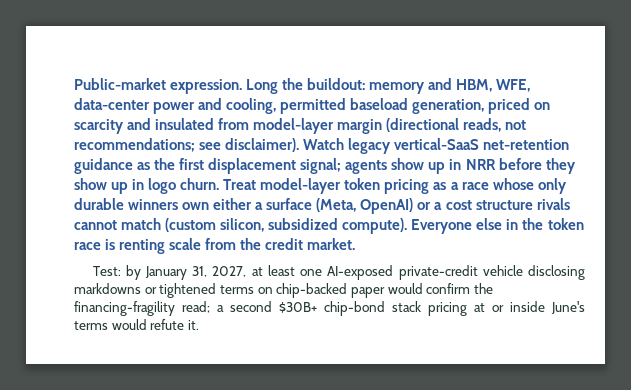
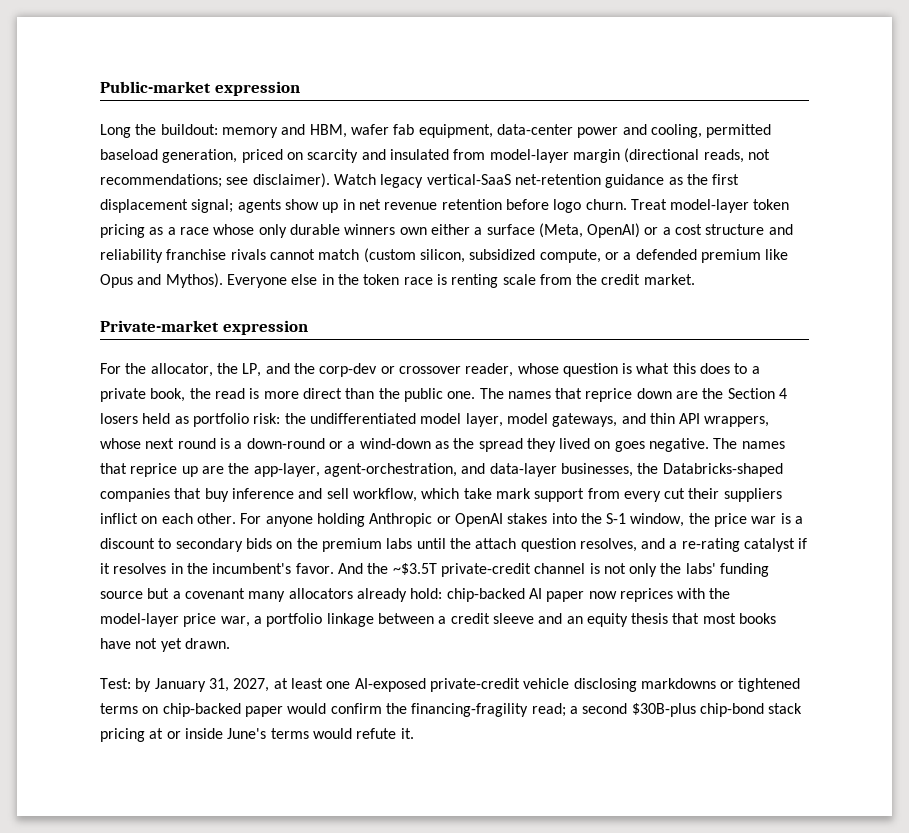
- Public-market expression. Long the buildout: memory and HBM, WFE, data-center power and cooling, permitted baseload generation, priced on scarcity and insulated from model-layer margin (directional reads, not recommendations; see disclaimer).
+ Public-market expression
+ Long the buildout: memory and HBM, wafer fab equipment, data-center power and cooling, permitted baseload generation, priced on scarcity and insulated from model-layer margin (directional reads, not recommendations; see disclaimer).
- Watch legacy vertical-SaaS net-retention guidance as the first displacement signal; agents show up in NRR before they show up in logo churn.
+ Watch legacy vertical-SaaS net-retention guidance as the first displacement signal; agents show up in net revenue retention before logo churn.
- Treat model-layer token pricing as a race whose only durable winners own either a surface (Meta, OpenAI) or a cost structure rivals cannot match (custom silicon, subsidized compute).
+ Treat model-layer token pricing as a race whose only durable winners own either a surface (Meta, OpenAI) or a cost structure and reliability franchise rivals cannot match (custom silicon, subsidized compute, or a defended premium like Opus and Mythos).
+ Private-market expression
+ For the allocator, the LP, and the corp-dev or crossover reader, whose question is what this does to a private book, the read is more direct than the public one. The names that reprice down are the Section 4 losers held as portfolio risk: the undifferentiated model layer, model gateways, and thin API wrappers, whose next round is a down-round or a wind-down as the spread they lived on goes negative. The names that reprice up are the app-layer, agent-orchestration, and data-layer businesses, the Databricks-shaped companies that buy inference and sell workflow, which take mark support from every cut their suppliers inflict on each other. For anyone holding Anthropic or OpenAI stakes into the S-1 window, the price war is a discount to secondary bids on the premium labs until the attach question resolves, and a re-rating catalyst if it resolves in the incumbent's favor. And the ~$3.5T private-credit channel is not only the labs' funding source but a covenant many allocators already hold: chip-backed AI paper now reprices with the model-layer price war, a portfolio linkage between a credit sleeve and an equity thesis that most books have not yet drawn.
- Test: by January 31, 2027, at least one AI-exposed private-credit vehicle disclosing markdowns or tightened terms on chip-backed paper would confirm the financing-fragility read; a second $30B+ chip-bond stack pricing at or inside June's terms would refute it.
+ Test: by January 31, 2027, at least one AI-exposed private-credit vehicle disclosing markdowns or tightened terms on chip-backed paper would confirm the financing-fragility read; a second $30B-plus chip-bond stack pricing at or inside June's terms would refute it.

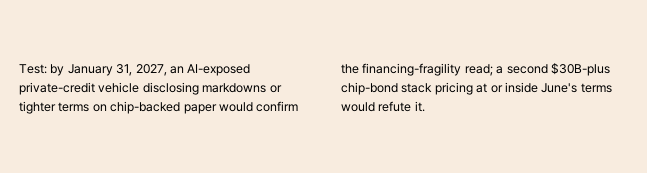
- Public-market expression
- Long the buildout: memory and HBM, wafer fab equipment, data-center power and cooling, permitted baseload generation, priced on scarcity and insulated from model-layer margin (directional reads, not recommendations; see disclaimer). Watch legacy vertical-SaaS net-retention guidance as the first displacement signal; agents show up in net revenue retention before logo churn. Treat model-layer token pricing as a race whose only durable winners own either a surface (Meta, OpenAI) or a cost structure and reliability franchise rivals cannot match (custom silicon, subsidized compute, or a defended premium like Opus and Mythos). Everyone else in the token race is renting scale from the credit market.
- Private-market expression
- For the allocator, the LP, and the corp-dev or crossover reader, whose question is what this does to a private book, the read is more direct than the public one. The names that reprice down are the Section 4 losers held as portfolio risk: the undifferentiated model layer, model gateways, and thin API wrappers, whose next round is a down-round or a wind-down as the spread they lived on goes negative. The names that reprice up are the app-layer, agent-orchestration, and data-layer businesses, the Databricks-shaped companies that buy inference and sell workflow, which take mark support from every cut their suppliers inflict on each other. For anyone holding Anthropic or OpenAI stakes into the S-1 window, the price war is a discount to secondary bids on the premium labs until the attach question resolves, and a re-rating catalyst if it resolves in the incumbent's favor. And the ~$3.5T private-credit channel is not only the labs' funding source but a covenant many allocators already hold: chip-backed AI paper now reprices with the model-layer price war, a portfolio linkage between a credit sleeve and an equity thesis that most books have not yet drawn.
- Test: by January 31, 2027, at least one AI-exposed private-credit vehicle disclosing markdowns or tightened terms on chip-backed paper would confirm the financing-fragility read; a second $30B-plus chip-bond stack pricing at or inside June's terms would refute it.
+ Test: by January 31, 2027, an AI-exposed private-credit vehicle disclosing markdowns or tighter terms on chip-backed paper would confirm the financing-fragility read; a second $30B-plus chip-bond stack pricing at or inside June's terms would refute it.

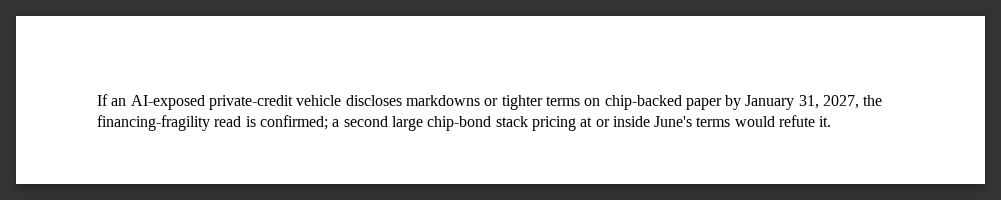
- Test: by January 31, 2027, an AI-exposed private-credit vehicle disclosing markdowns or tighter terms on chip-backed paper would confirm the financing-fragility read; a second $30B-plus chip-bond stack pricing at or inside June's terms would refute it.
+ If an AI-exposed private-credit vehicle discloses markdowns or tighter terms on chip-backed paper by January 31, 2027, the financing-fragility read is confirmed; a second large chip-bond stack pricing at or inside June's terms would refute it.

